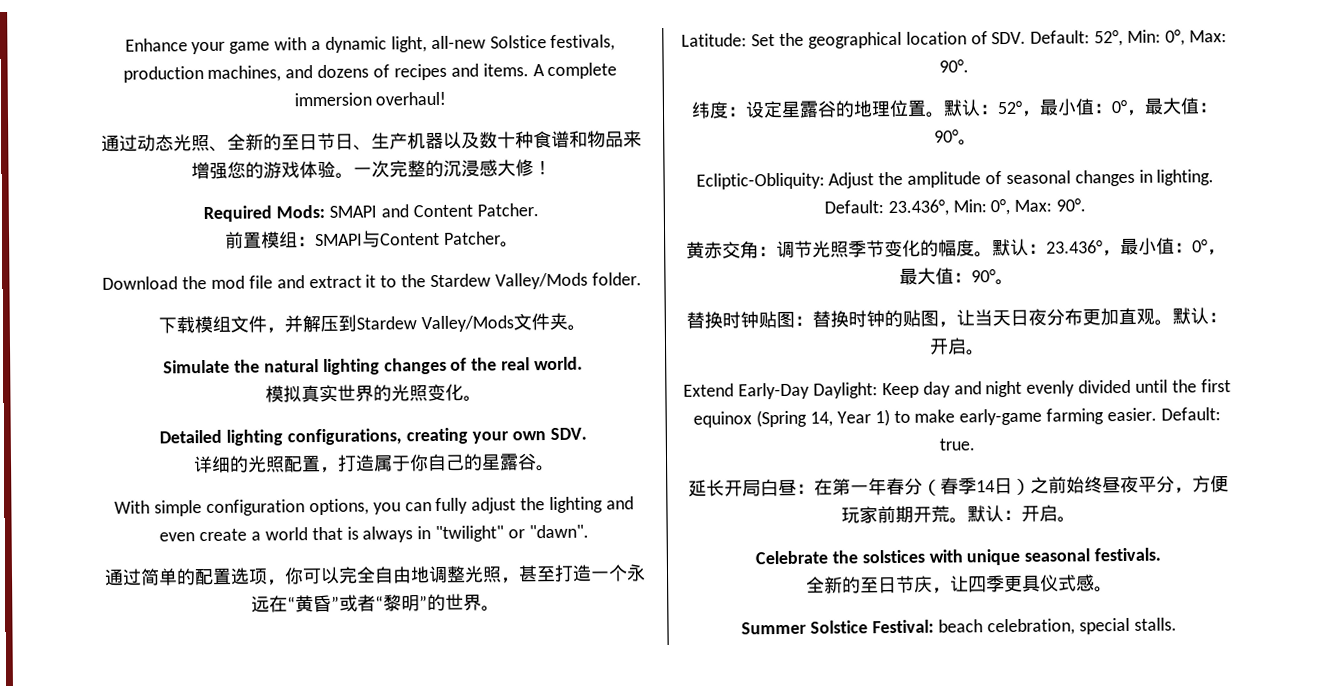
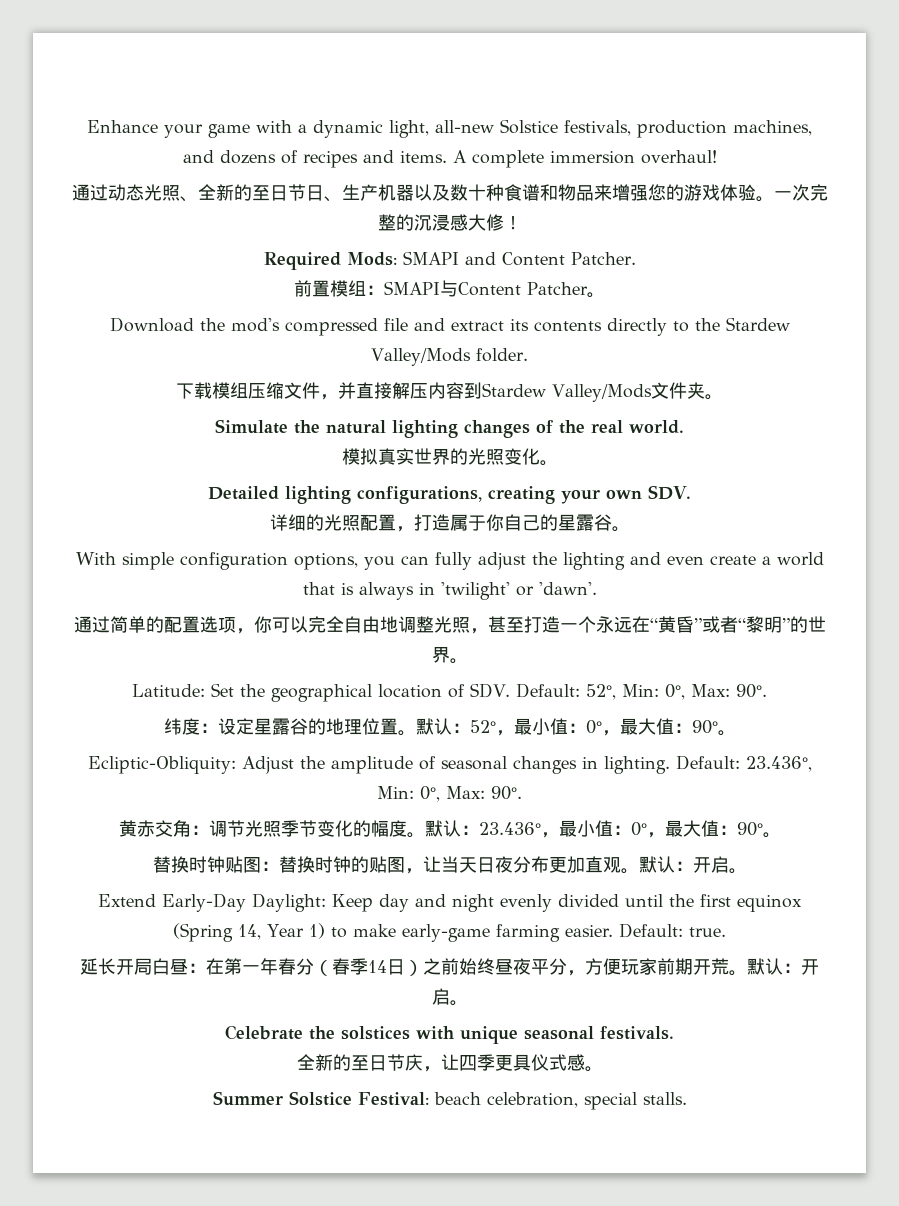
- Download the mod file and extract it to the Stardew Valley/Mods folder.
+ Download the mod's compressed file and extract its contents directly to the Stardew Valley/Mods folder.
- 下载模组文件，并解压到Stardew Valley/Mods文件夹。
+ 下载模组压缩文件，并直接解压内容到Stardew Valley/Mods文件夹。
- With simple configuration options, you can fully adjust the lighting and even create a world that is always in "twilight" or "dawn".
+ With simple configuration options, you can fully adjust the lighting and even create a world that is always in 'twilight' or 'dawn'.

